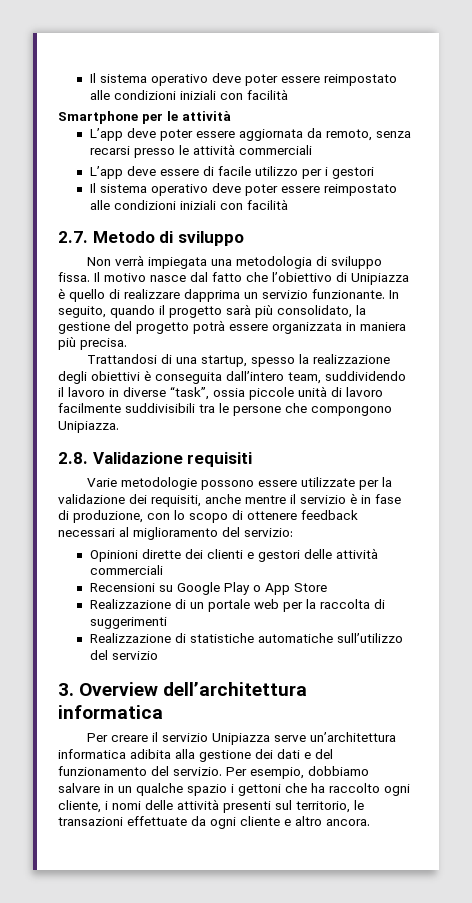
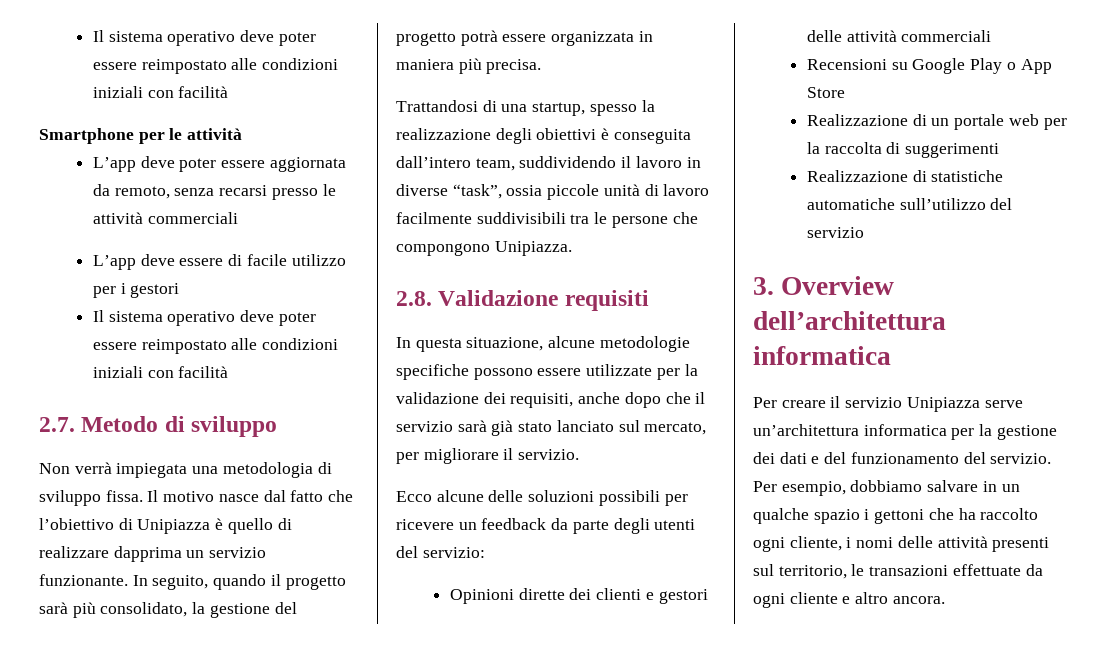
- Varie metodologie possono essere utilizzate per la validazione dei requisiti, anche mentre il servizio è in fase di produzione, con lo scopo di ottenere feedback necessari al miglioramento del servizio:
+ In questa situazione, alcune metodologie specifiche possono essere utilizzate per la validazione dei requisiti, anche dopo che il servizio sarà già stato lanciato sul mercato, per migliorare il servizio.
+ Ecco alcune delle soluzioni possibili per ricevere un feedback da parte degli utenti del servizio:
- Per creare il servizio Unipiazza serve un’architettura informatica adibita alla gestione dei dati e del funzionamento del servizio.
+ Per creare il servizio Unipiazza serve un’architettura informatica per la gestione dei dati e del funzionamento del servizio.

